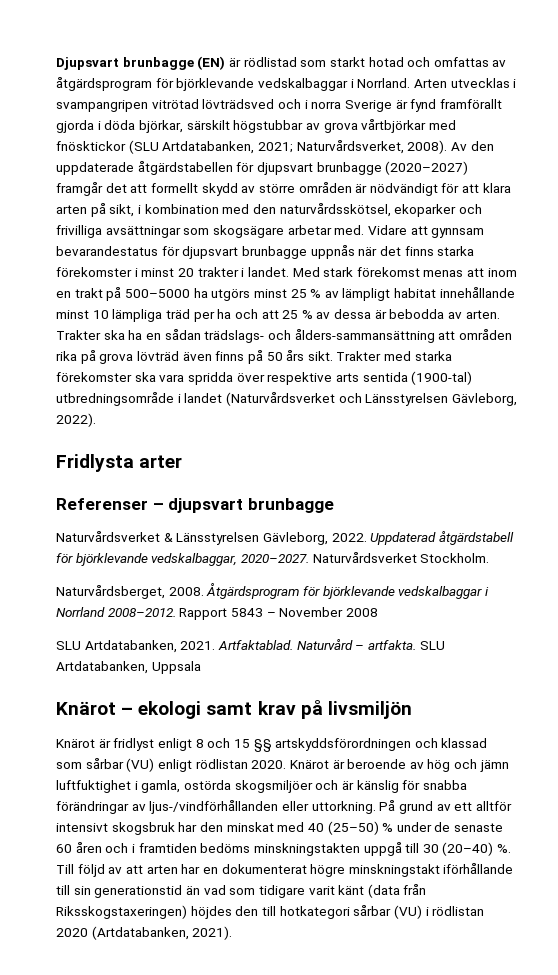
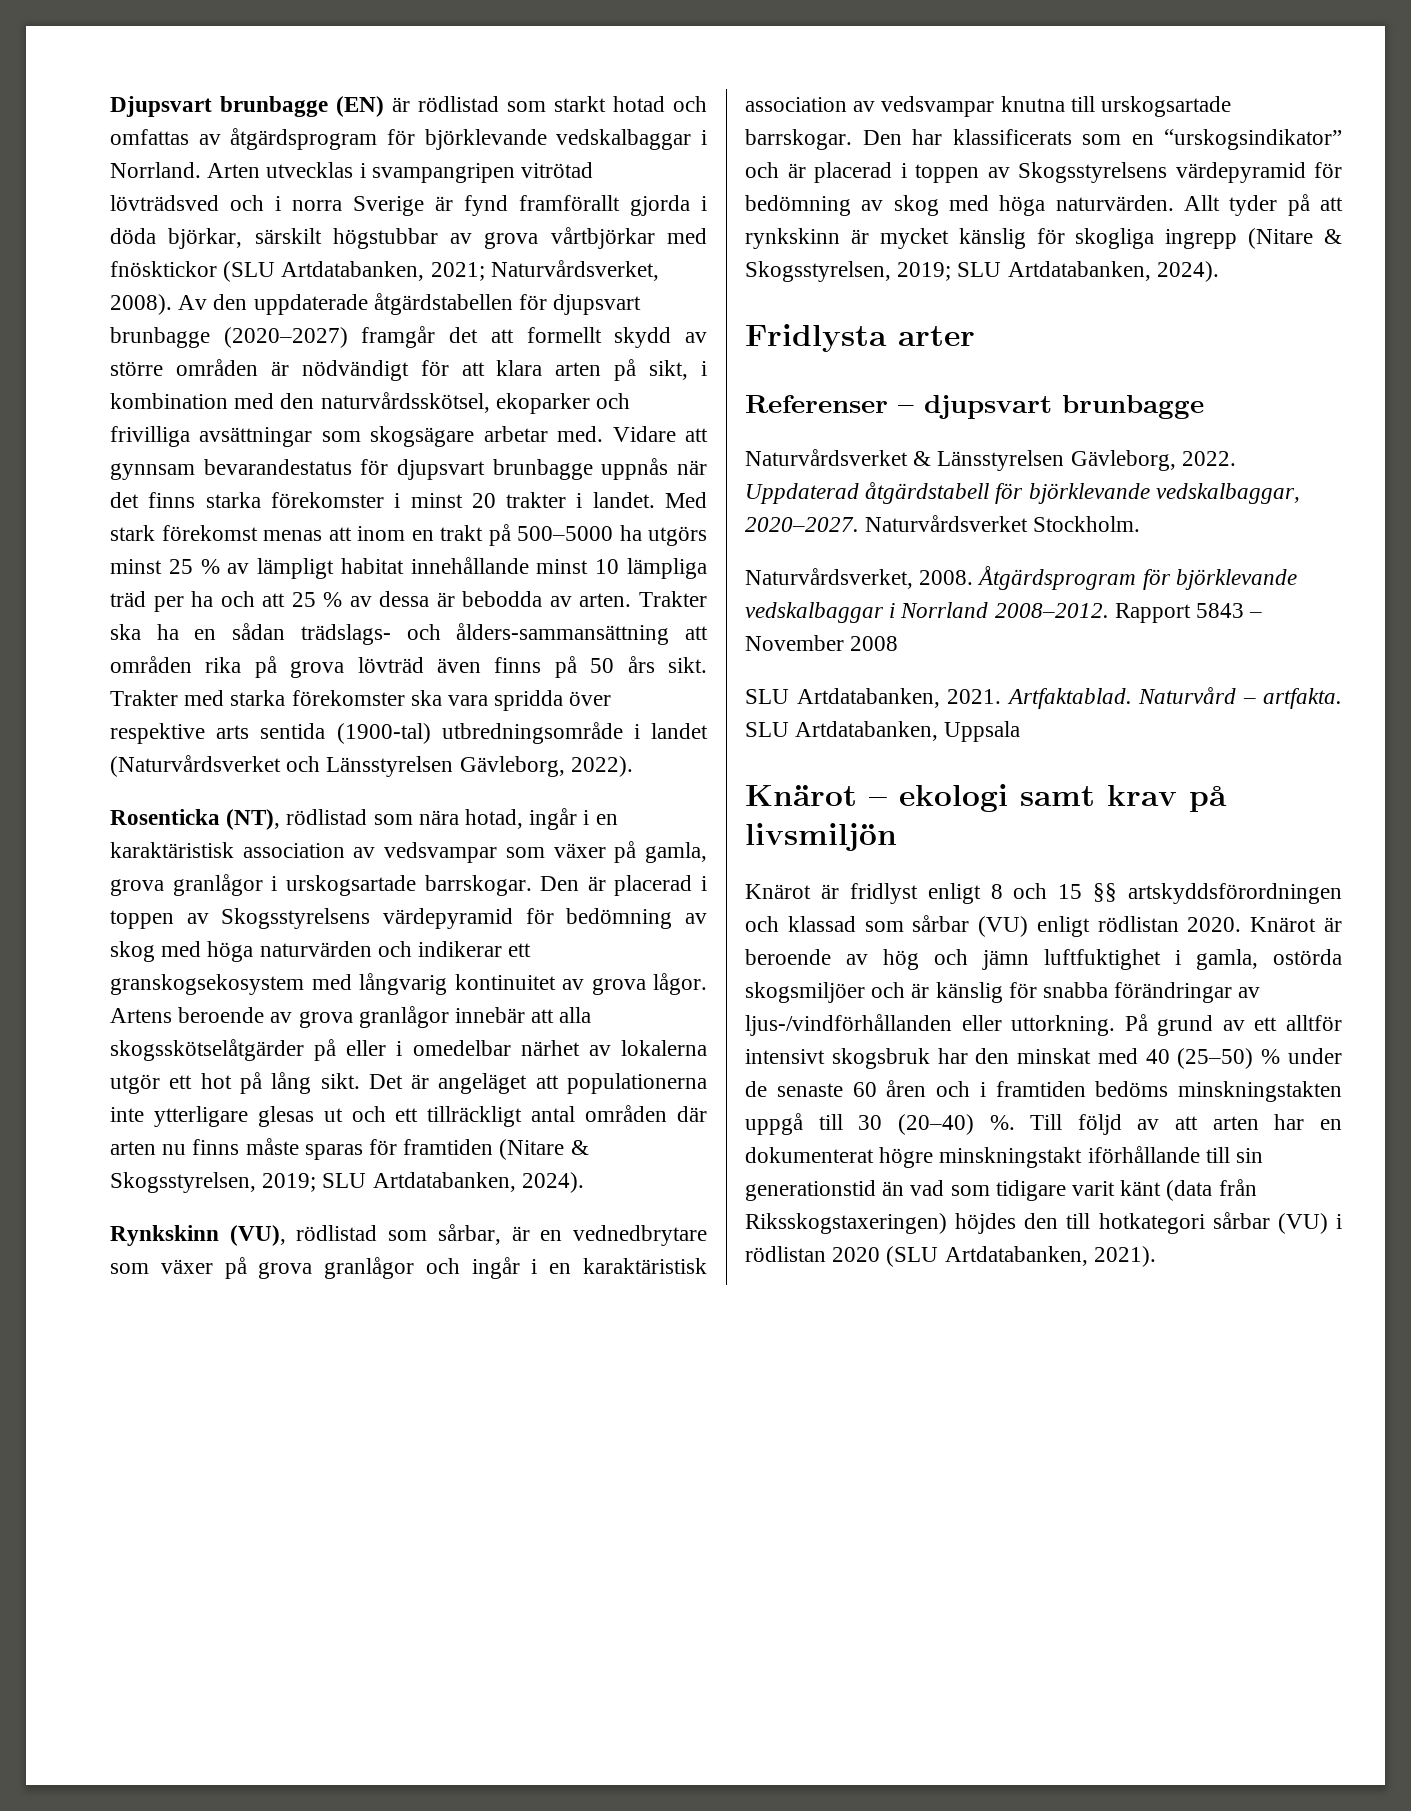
+ Rosenticka (NT), rödlistad som nära hotad, ingår i en karaktäristisk association av vedsvampar som växer på gamla, grova granlågor i urskogsartade barrskogar. Den är placerad i toppen av Skogsstyrelsens värdepyramid för bedömning av skog med höga naturvärden och indikerar ett granskogsekosystem med långvarig kontinuitet av grova lågor. Artens beroende av grova granlågor innebär att alla skogsskötselåtgärder på eller i omedelbar närhet av lokalerna utgör ett hot på lång sikt. Det är angeläget att populationerna inte ytterligare glesas ut och ett tillräckligt antal områden där arten nu finns måste sparas för framtiden (Nitare & Skogsstyrelsen, 2019; SLU Artdatabanken, 2024).
+ Rynkskinn (VU), rödlistad som sårbar, är en vednedbrytare som växer på grova granlågor och ingår i en karaktäristisk association av vedsvampar knutna till urskogsartade barrskogar. Den har klassificerats som en “urskogsindikator” och är placerad i toppen av Skogsstyrelsens värdepyramid för bedömning av skog med höga naturvärden. Allt tyder på att rynkskinn är mycket känslig för skogliga ingrepp (Nitare & Skogsstyrelsen, 2019; SLU Artdatabanken, 2024).
- Naturvårdsberget, 2008.
+ Naturvårdsverket, 2008.
- Till följd av att arten har en dokumenterat högre minskningstakt iförhållande till sin generationstid än vad som tidigare varit känt (data från Riksskogstaxeringen) höjdes den till hotkategori sårbar (VU) i rödlistan 2020 (Artdatabanken, 2021).
+ Till följd av att arten har en dokumenterat högre minskningstakt iförhållande till sin generationstid än vad som tidigare varit känt (data från Riksskogstaxeringen) höjdes den till hotkategori sårbar (VU) i rödlistan 2020 (SLU Artdatabanken, 2021).

